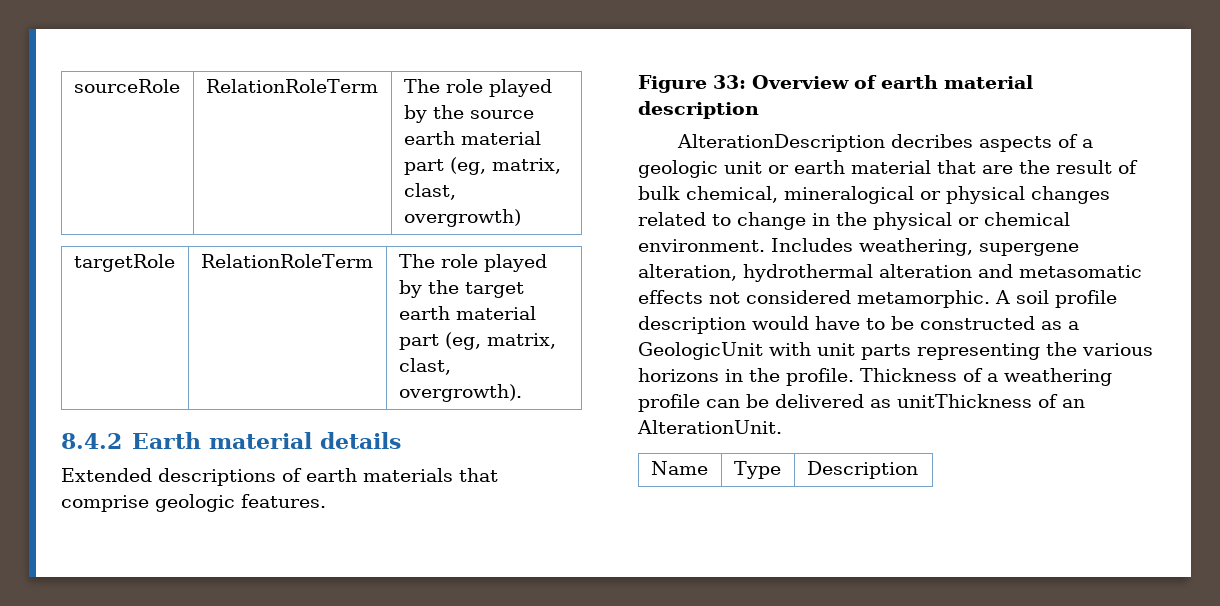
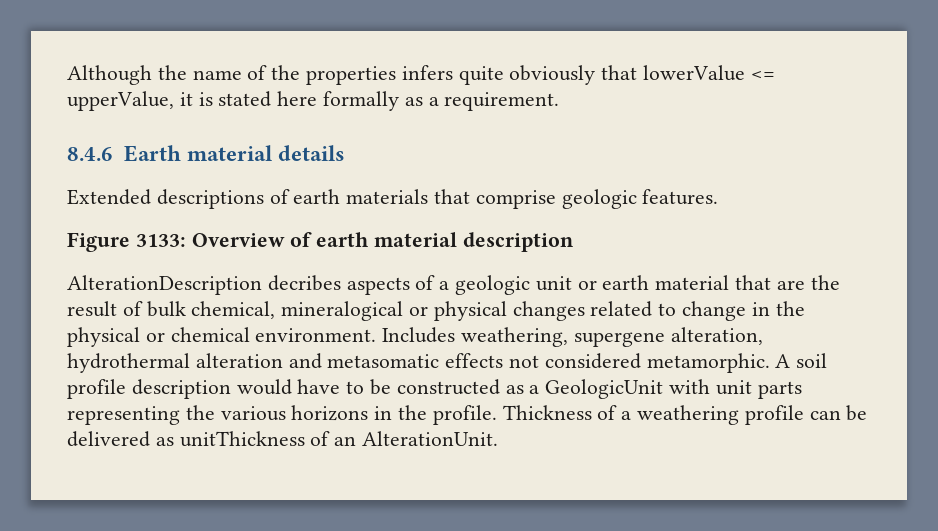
- sourceRole | RelationRoleTerm | The role played by the source earth material part (eg, matrix, clast, overgrowth)
- targetRole | RelationRoleTerm | The role played by the target earth material part (eg, matrix, clast, overgrowth).
- 8.4.2 Earth material details
+ Although the name of the properties infers quite obviously that lowerValue <= upperValue, it is stated here formally as a requirement.
+ 8.4.6 Earth material details
- Figure 33: Overview of earth material description
+ Figure 3133: Overview of earth material description
- Name | Type | Description

